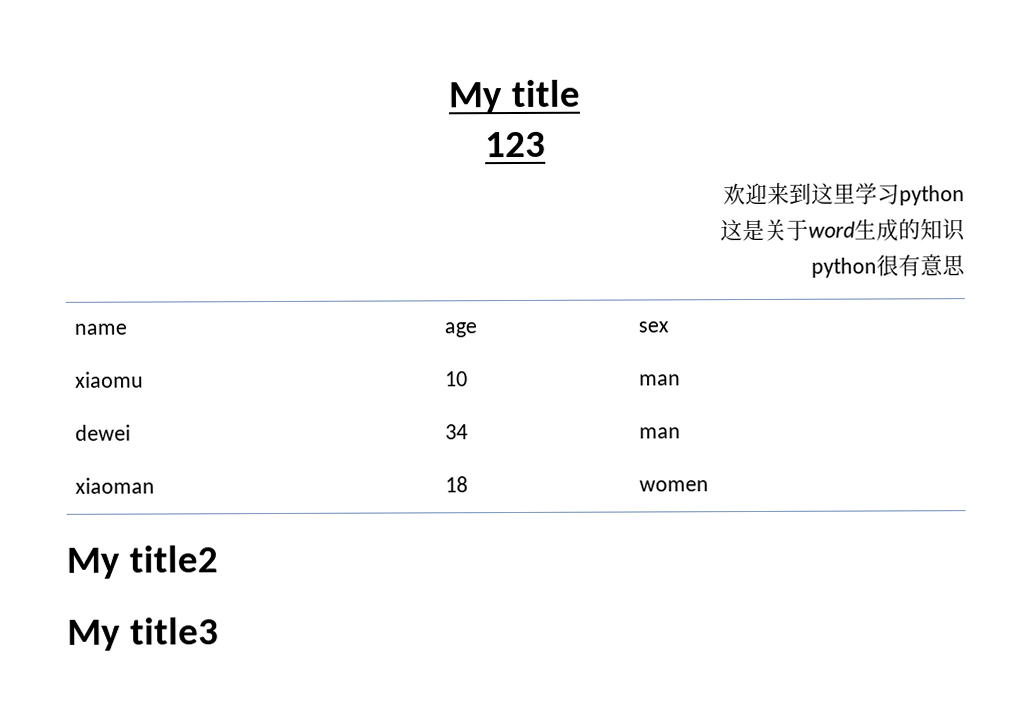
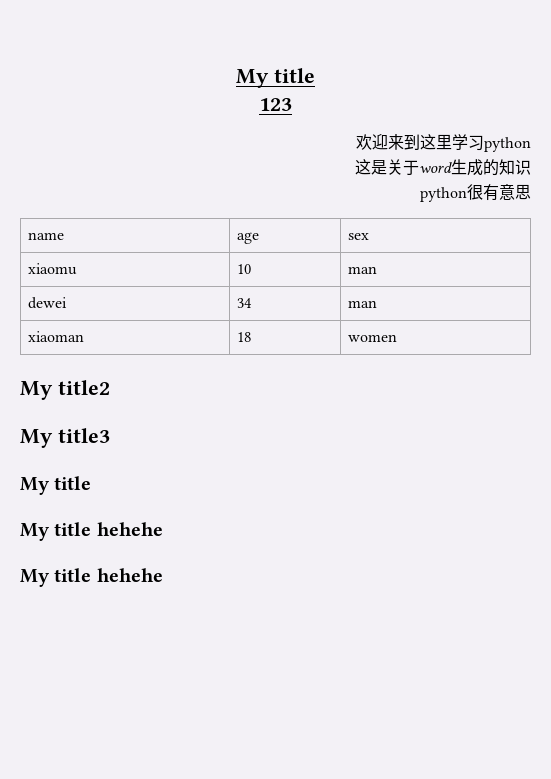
  My title3
+ My title
+ My title hehehe
+ My title hehehe

